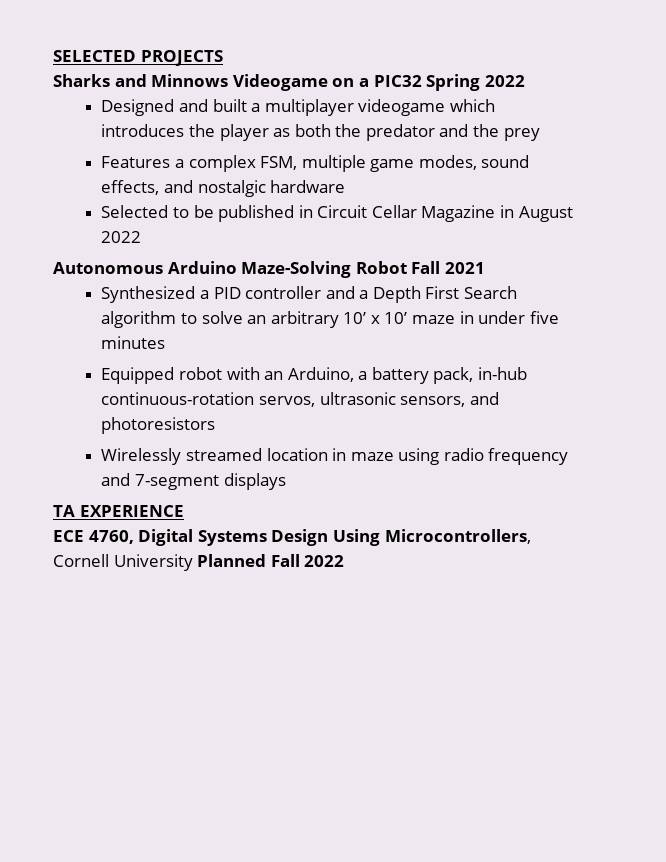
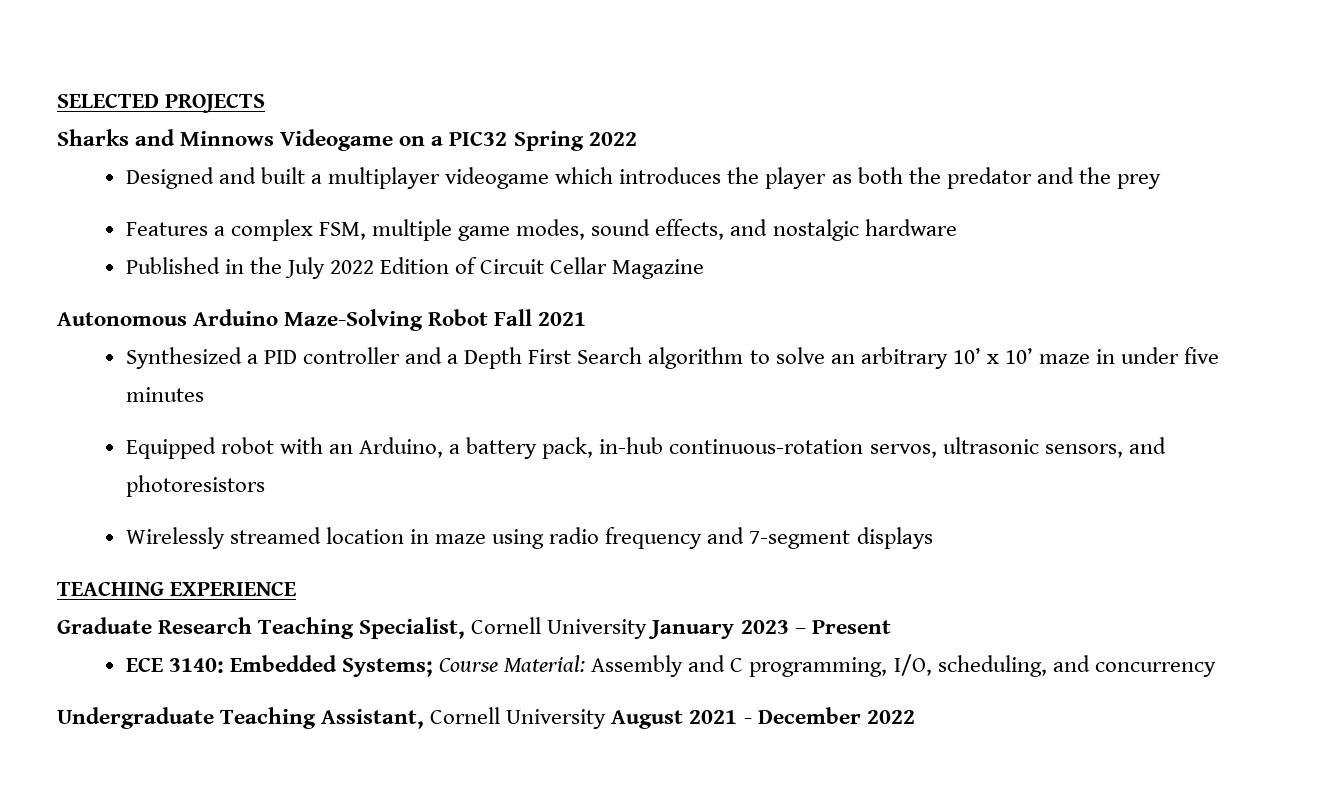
- Selected to be published in Circuit Cellar Magazine in August 2022
+ Published in the July 2022 Edition of Circuit Cellar Magazine
- TA EXPERIENCE
+ TEACHING EXPERIENCE
- ECE 4760, Digital Systems Design Using Microcontrollers, Cornell University Planned Fall 2022
+ Graduate Research Teaching Specialist, Cornell University January 2023 – Present
+ ECE 3140: Embedded Systems; Course Material: Assembly and C programming, I/O, scheduling, and concurrency
+ Undergraduate Teaching Assistant, Cornell University August 2021 - December 2022

